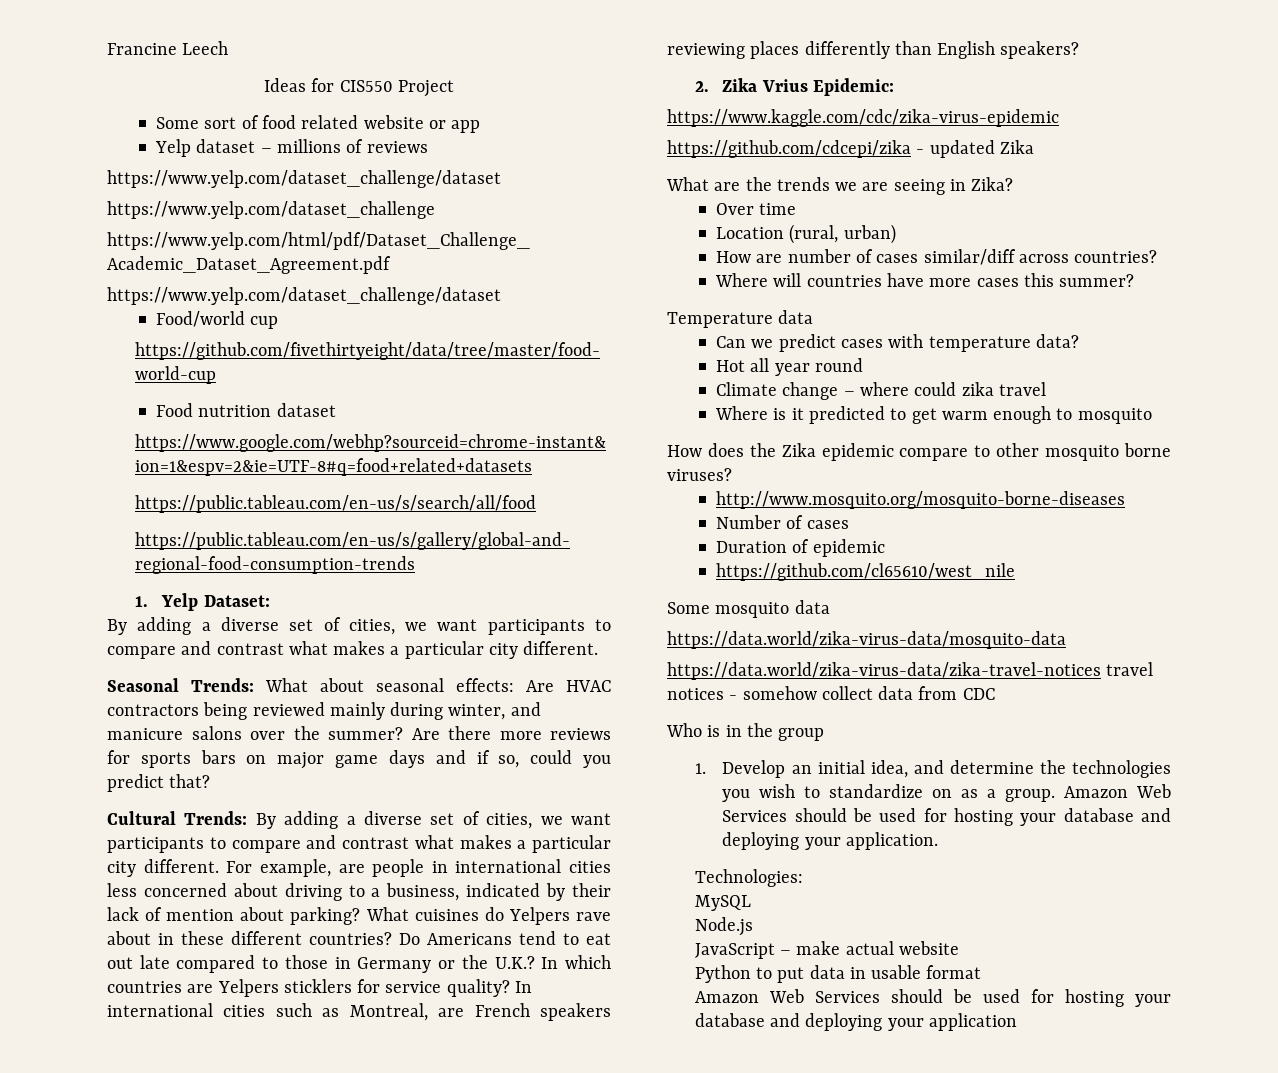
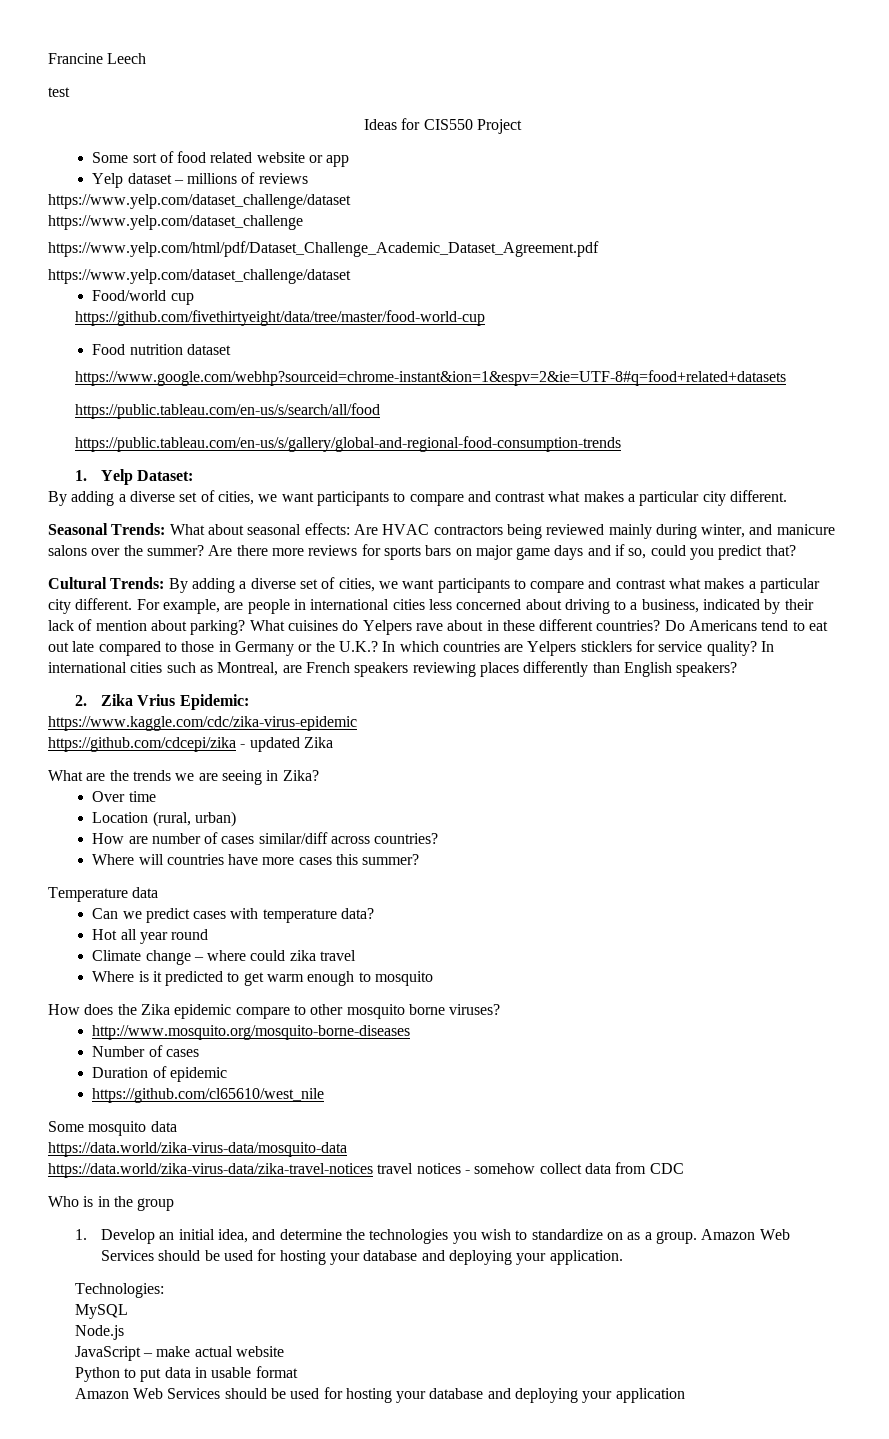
+ test

